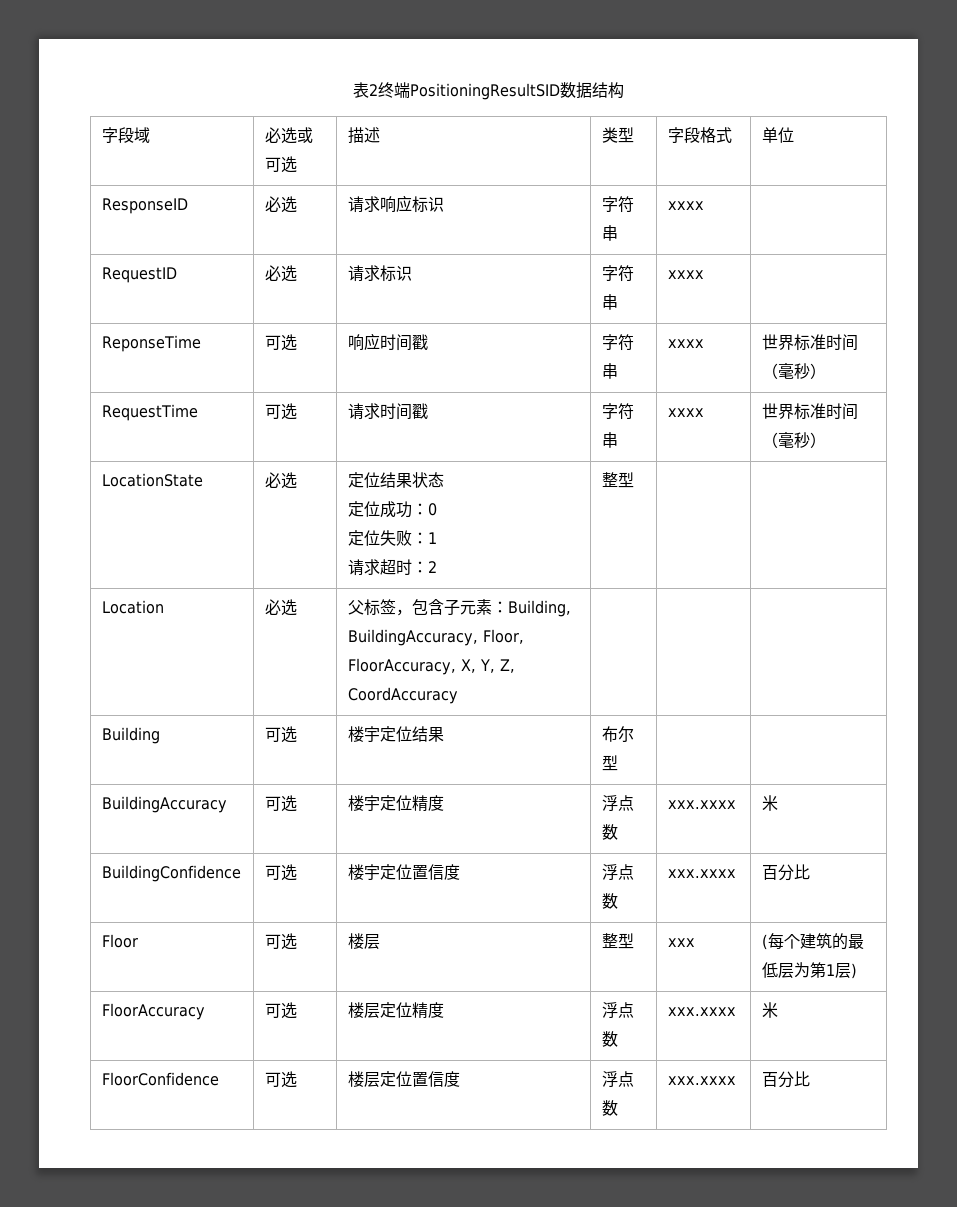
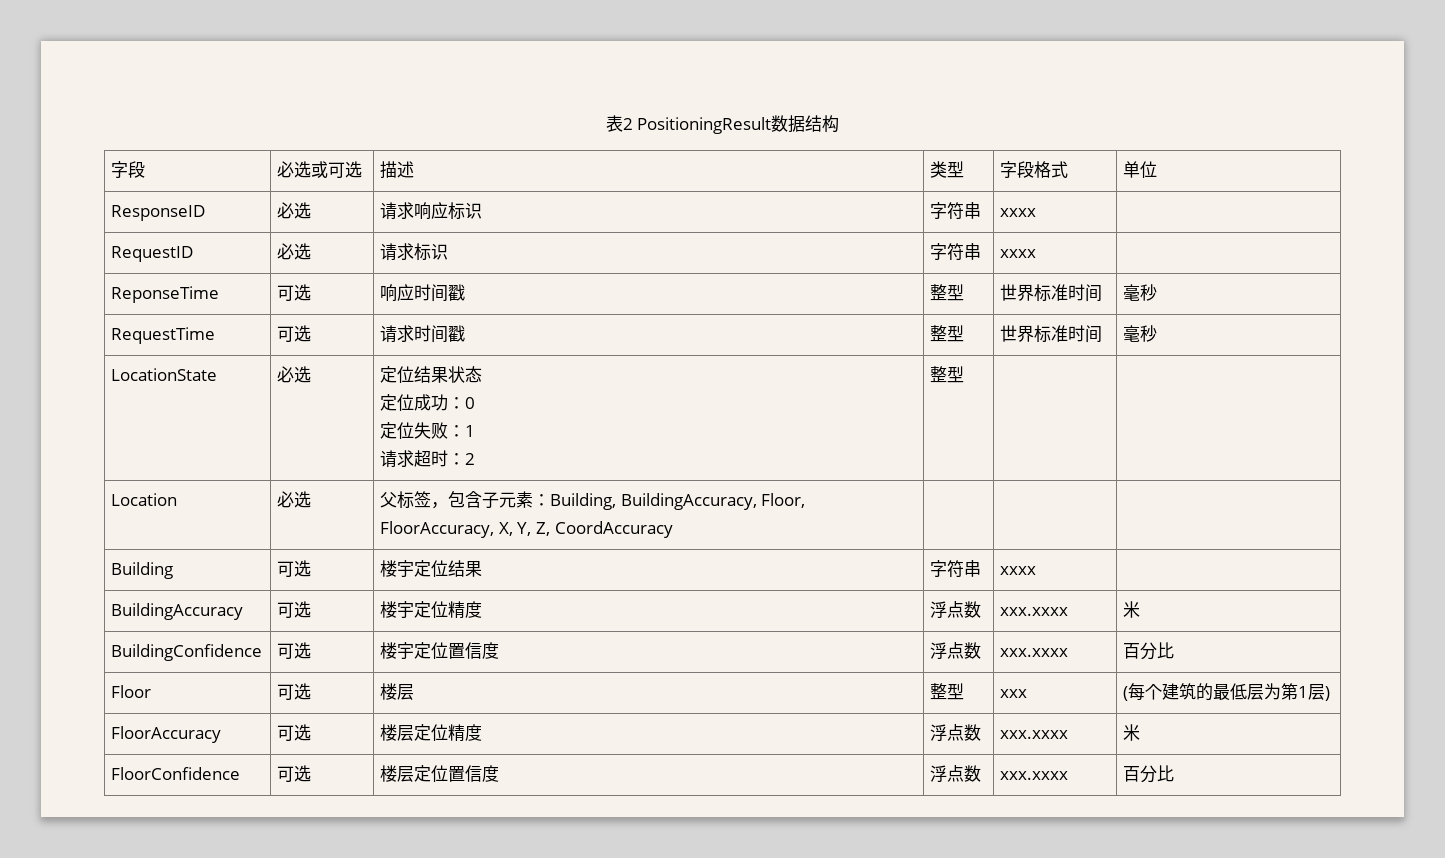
- 表2终端PositioningResultSID数据结构
+ 表2 PositioningResult数据结构
- 字段域 | 必选或可选 | 描述 | 类型 | 字段格式 | 单位
+ 字段 | 必选或可选 | 描述 | 类型 | 字段格式 | 单位
- ReponseTime | 可选 | 响应时间戳 | 字符串 | xxxx | 世界标准时间（毫秒）
+ ReponseTime | 可选 | 响应时间戳 | 整型 | 世界标准时间 | 毫秒
- RequestTime | 可选 | 请求时间戳 | 字符串 | xxxx | 世界标准时间（毫秒）
+ RequestTime | 可选 | 请求时间戳 | 整型 | 世界标准时间 | 毫秒
- Building | 可选 | 楼宇定位结果 | 布尔型 | |
+ Building | 可选 | 楼宇定位结果 | 字符串 | xxxx |

